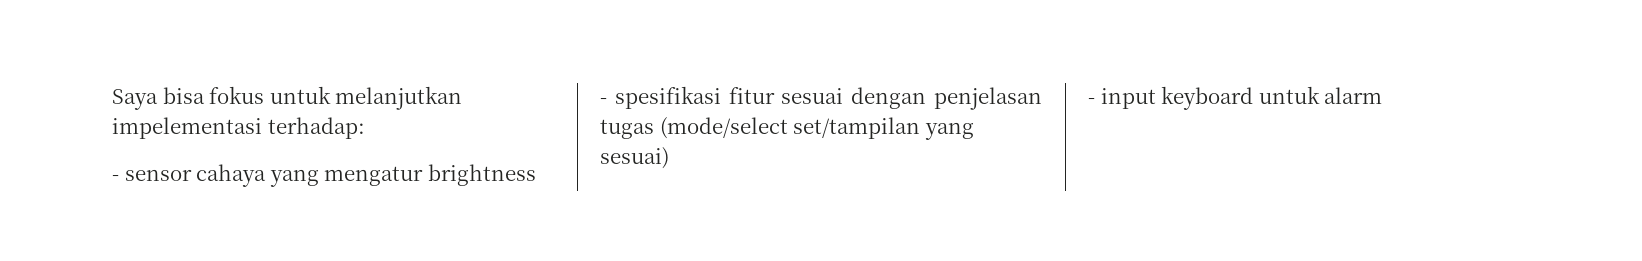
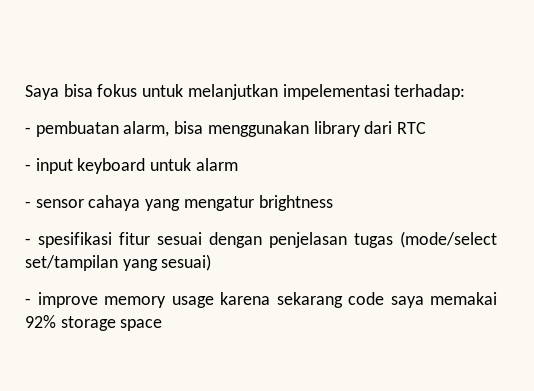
+ - pembuatan alarm, bisa menggunakan library dari RTC
+ - input keyboard untuk alarm
- - input keyboard untuk alarm
+ - improve memory usage karena sekarang code saya memakai 92% storage space

